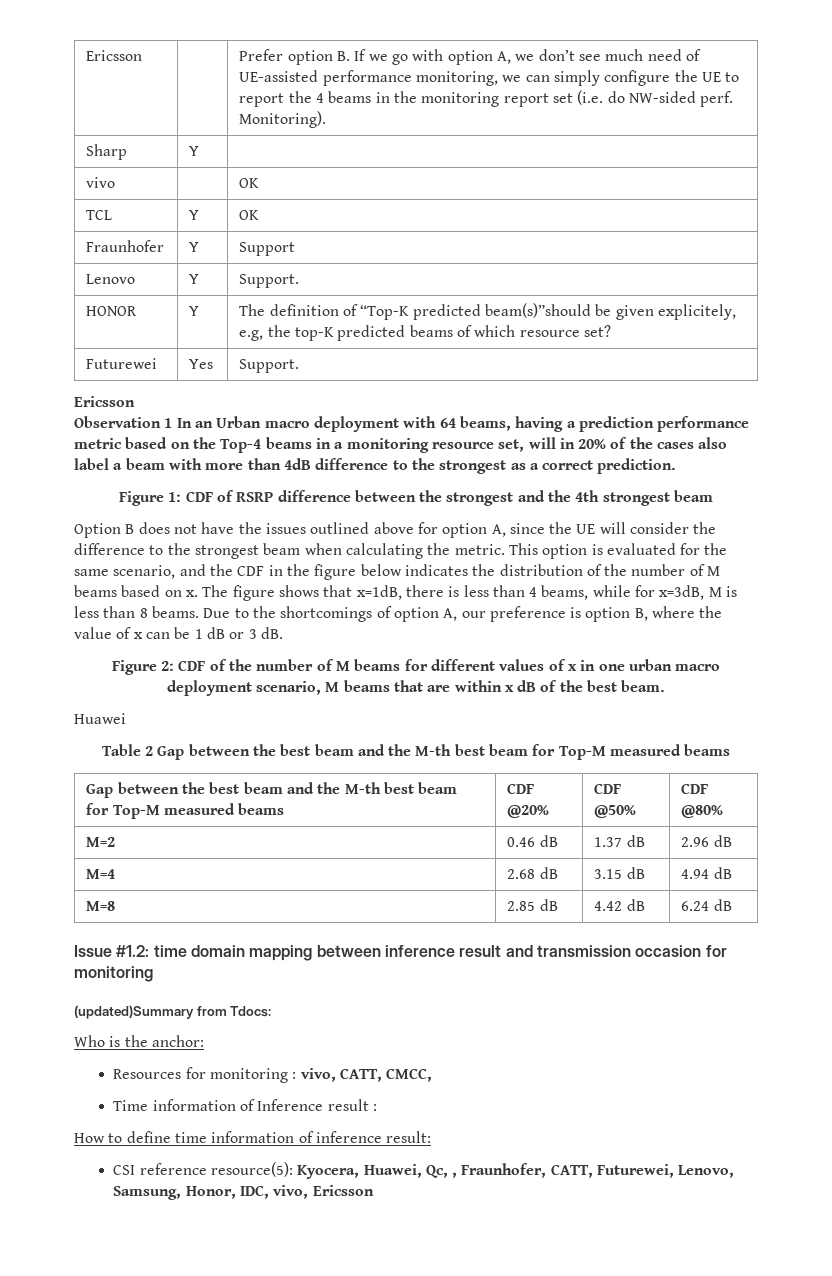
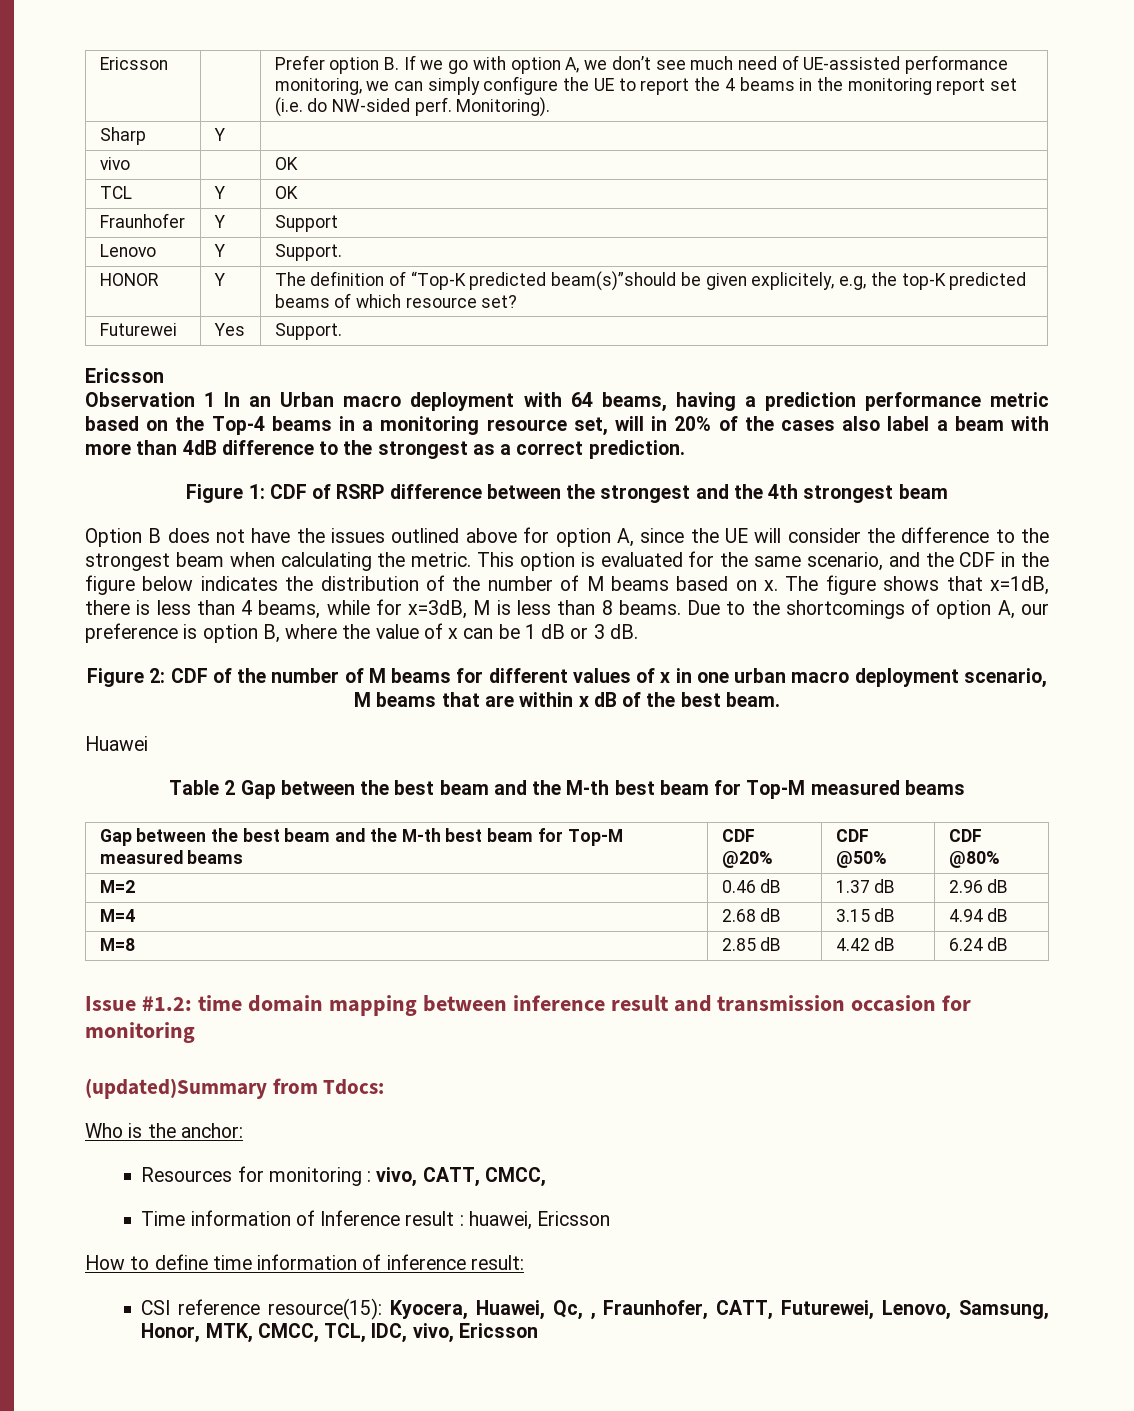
- Time information of Inference result :
+ Time information of Inference result : huawei, Ericsson
- CSI reference resource(5): Kyocera, Huawei, Qc, , Fraunhofer, CATT, Futurewei, Lenovo, Samsung, Honor, IDC, vivo, Ericsson
+ CSI reference resource(15): Kyocera, Huawei, Qc, , Fraunhofer, CATT, Futurewei, Lenovo, Samsung, Honor, MTK, CMCC, TCL, IDC, vivo, Ericsson

